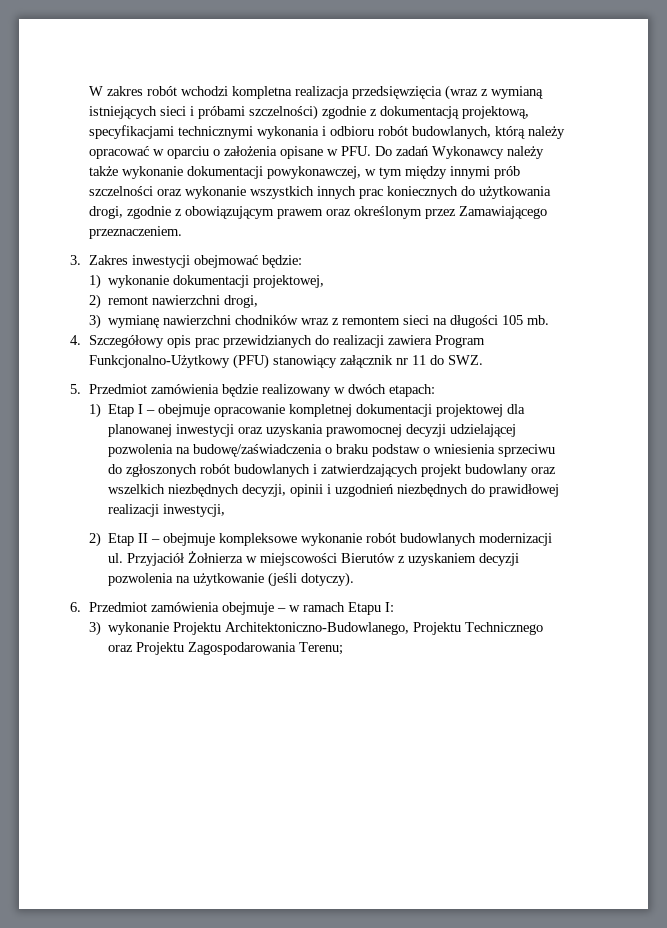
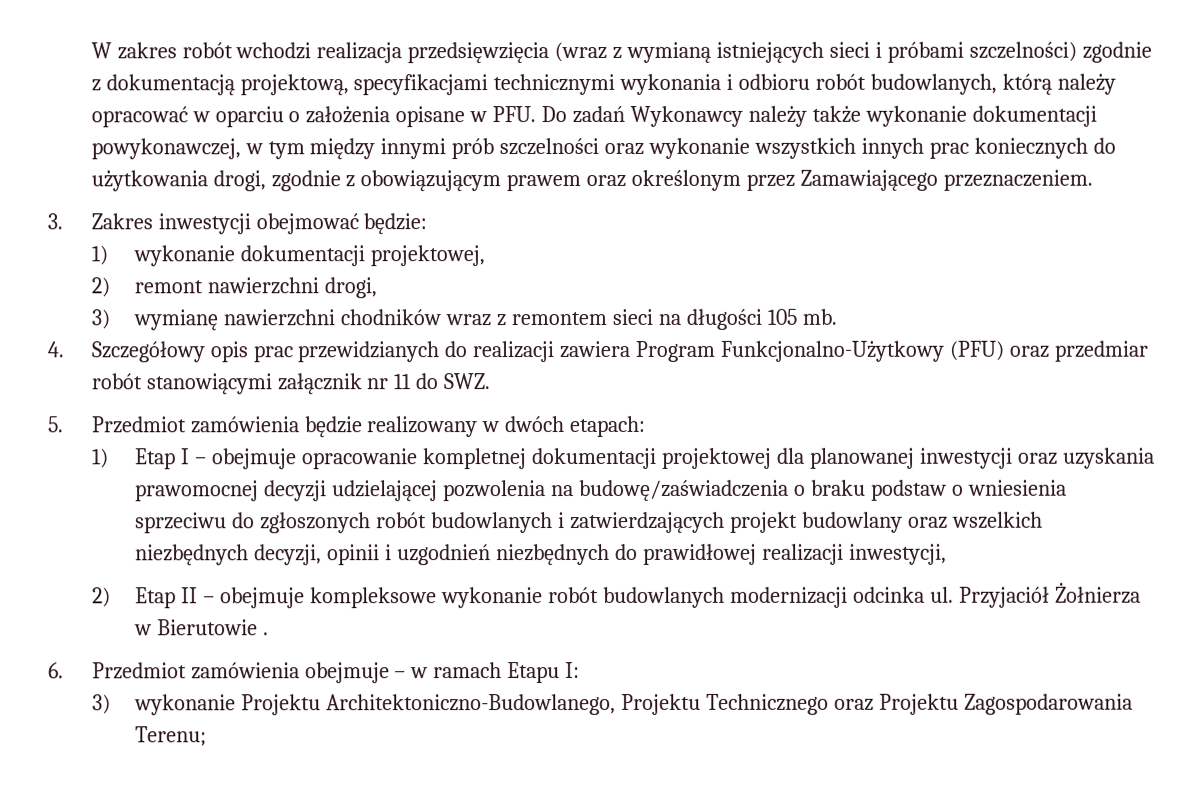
- W zakres robót wchodzi kompletna realizacja przedsięwzięcia (wraz z wymianą istniejących sieci i próbami szczelności) zgodnie z dokumentacją projektową, specyfikacjami technicznymi wykonania i odbioru robót budowlanych, którą należy opracować w oparciu o założenia opisane w PFU. Do zadań Wykonawcy należy także wykonanie dokumentacji powykonawczej, w tym między innymi prób szczelności oraz wykonanie wszystkich innych prac koniecznych do użytkowania drogi, zgodnie z obowiązującym prawem oraz określonym przez Zamawiającego przeznaczeniem.
+ W zakres robót wchodzi realizacja przedsięwzięcia (wraz z wymianą istniejących sieci i próbami szczelności) zgodnie z dokumentacją projektową, specyfikacjami technicznymi wykonania i odbioru robót budowlanych, którą należy opracować w oparciu o założenia opisane w PFU. Do zadań Wykonawcy należy także wykonanie dokumentacji powykonawczej, w tym między innymi prób szczelności oraz wykonanie wszystkich innych prac koniecznych do użytkowania drogi, zgodnie z obowiązującym prawem oraz określonym przez Zamawiającego przeznaczeniem.
- 4. Szczegółowy opis prac przewidzianych do realizacji zawiera Program Funkcjonalno-Użytkowy (PFU) stanowiący załącznik nr 11 do SWZ.
+ 4. Szczegółowy opis prac przewidzianych do realizacji zawiera Program Funkcjonalno-Użytkowy (PFU) oraz przedmiar robót stanowiącymi załącznik nr 11 do SWZ.
- 2) Etap II – obejmuje kompleksowe wykonanie robót budowlanych modernizacji ul.
+ 2) Etap II – obejmuje kompleksowe wykonanie robót budowlanych modernizacji odcinka ul.
- Przyjaciół Żołnierza w miejscowości Bierutów z uzyskaniem decyzji pozwolenia na użytkowanie (jeśli dotyczy).
+ Przyjaciół Żołnierza w Bierutowie .

